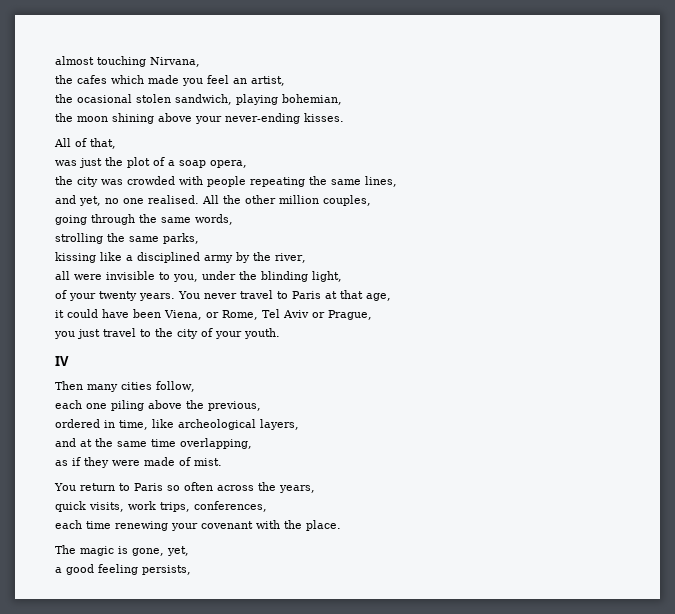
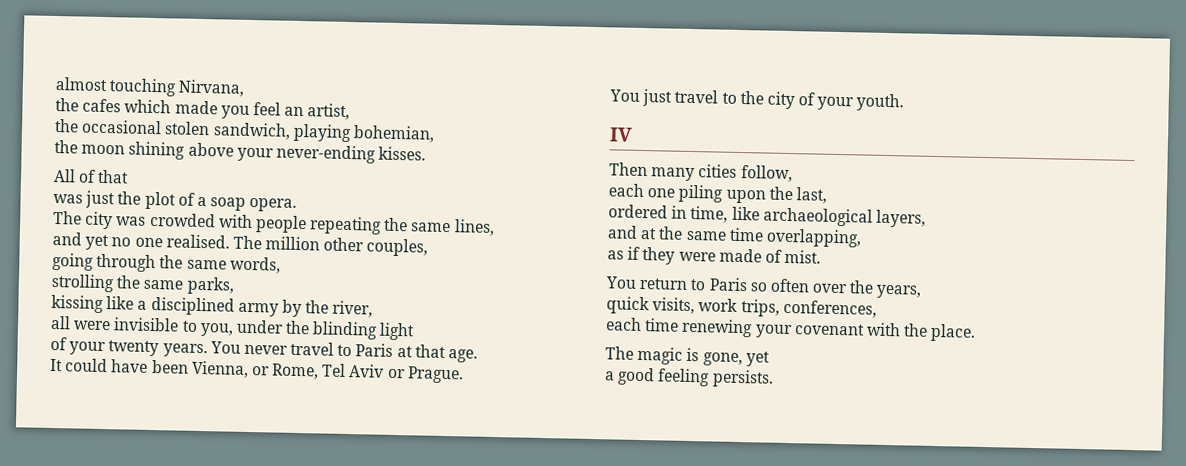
- the ocasional stolen sandwich, playing bohemian,
+ the occasional stolen sandwich, playing bohemian,
- All of that,
+ All of that
- was just the plot of a soap opera,
- the city was crowded with people repeating the same lines,
+ was just the plot of a soap opera.
+ The city was crowded with people repeating the same lines,
- and yet, no one realised.
+ and yet no one realised.
- All the other million couples,
+ The million other couples,
- all were invisible to you, under the blinding light,
+ all were invisible to you, under the blinding light
- You never travel to Paris at that age,
- it could have been Viena, or Rome, Tel Aviv or Prague,
- you just travel to the city of your youth.
+ You never travel to Paris at that age.
+ It could have been Vienna, or Rome, Tel Aviv or Prague.
+ You just travel to the city of your youth.
- each one piling above the previous,
+ each one piling upon the last,
- ordered in time, like archeological layers,
+ ordered in time, like archaeological layers,
- You return to Paris so often across the years,
+ You return to Paris so often over the years,
- The magic is gone, yet,
+ The magic is gone, yet
- a good feeling persists,
+ a good feeling persists.

